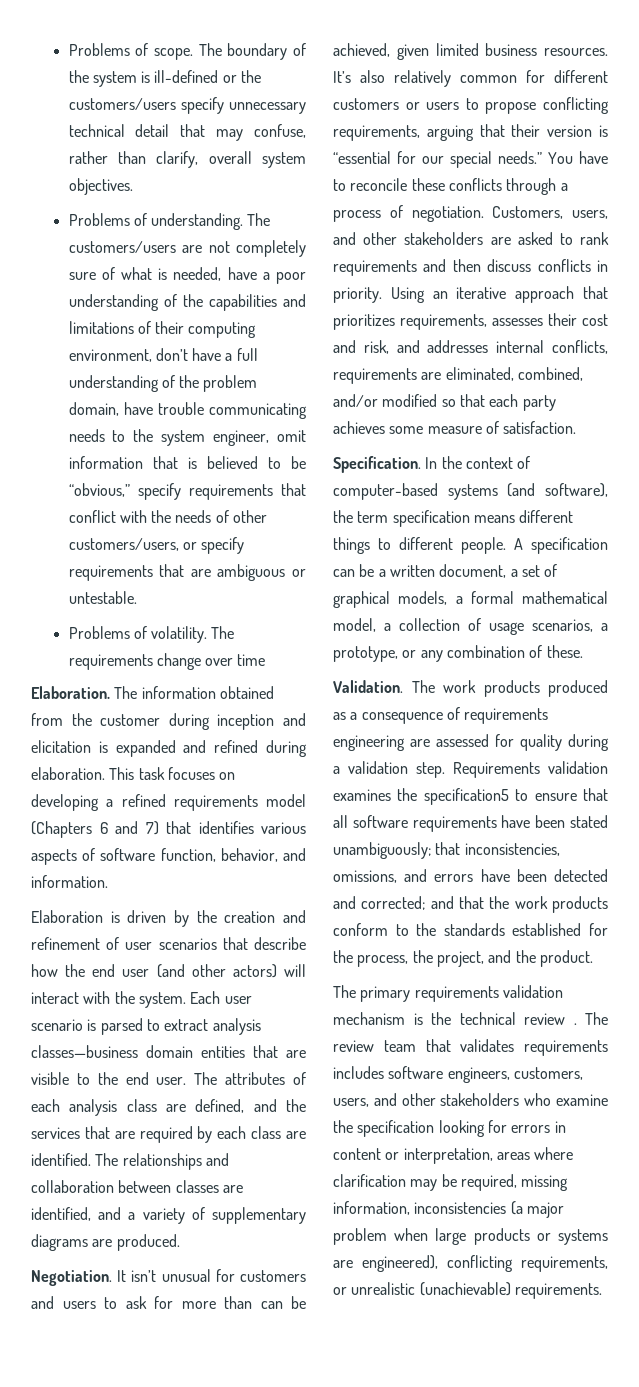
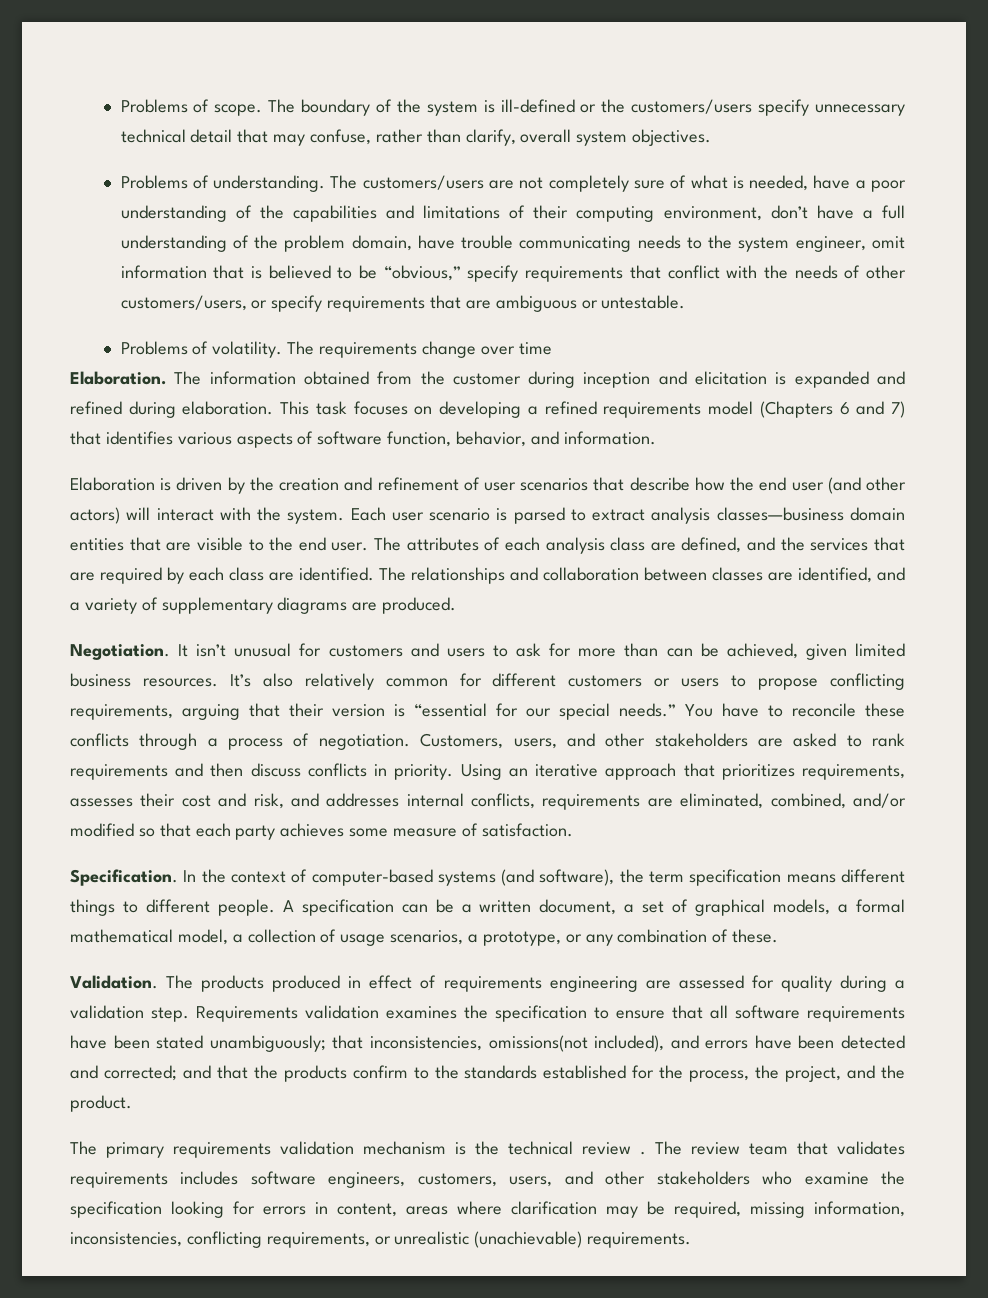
- The work products produced as a consequence of requirements engineering are assessed for quality during a validation step.
+ The products produced in effect of requirements engineering are assessed for quality during a validation step.
- Requirements validation examines the specification5 to ensure that all software requirements have been stated unambiguously; that inconsistencies, omissions, and errors have been detected and corrected; and that the work products conform to the standards established for the process, the project, and the product.
+ Requirements validation examines the specification to ensure that all software requirements have been stated unambiguously; that inconsistencies, omissions(not included), and errors have been detected and corrected; and that the products confirm to the standards established for the process, the project, and the product.
- The review team that validates requirements includes software engineers, customers, users, and other stakeholders who examine the specification looking for errors in content or interpretation, areas where clarification may be required, missing information, inconsistencies (a major problem when large products or systems are engineered), conflicting requirements, or unrealistic (unachievable) requirements.
+ The review team that validates requirements includes software engineers, customers, users, and other stakeholders who examine the specification looking for errors in content, areas where clarification may be required, missing information, inconsistencies, conflicting requirements, or unrealistic (unachievable) requirements.

